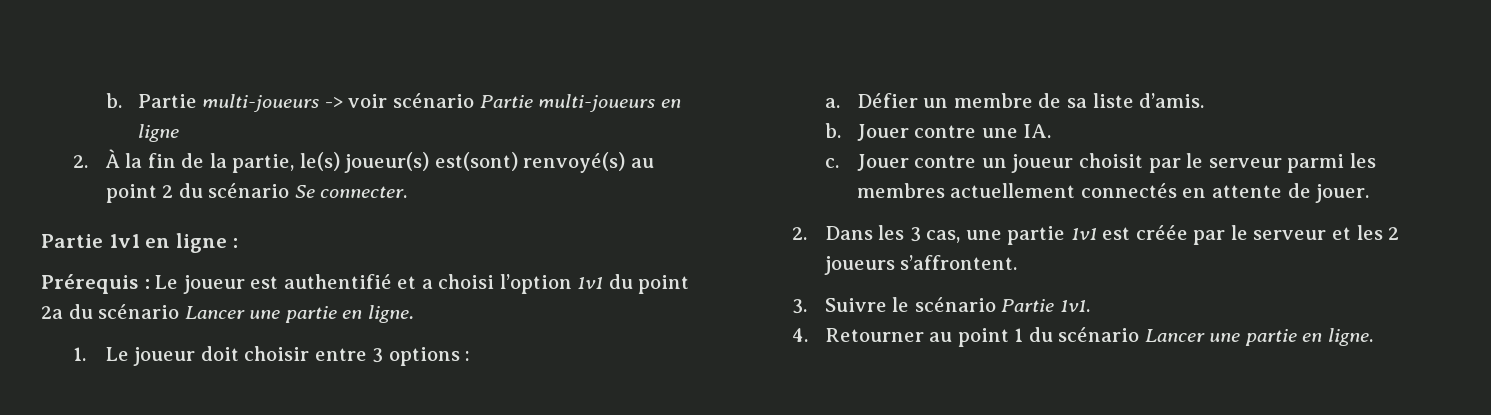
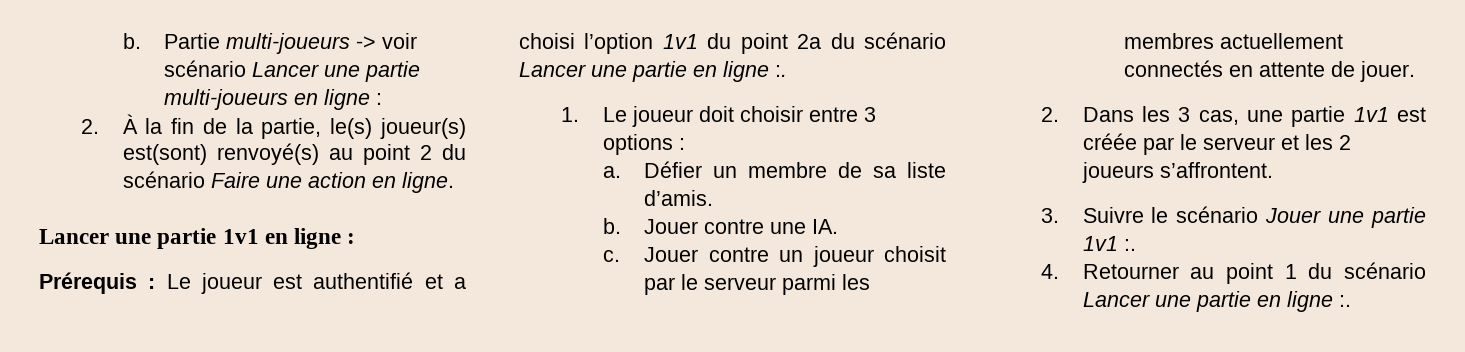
- Partie multi-joueurs -> voir scénario Partie multi-joueurs en ligne
+ Partie multi-joueurs -> voir scénario Lancer une partie multi-joueurs en ligne :
- 2. À la fin de la partie, le(s) joueur(s) est(sont) renvoyé(s) au point 2 du scénario Se connecter.
- Partie 1v1 en ligne :
+ 2. À la fin de la partie, le(s) joueur(s) est(sont) renvoyé(s) au point 2 du scénario Faire une action en ligne.
+ Lancer une partie 1v1 en ligne :
- Prérequis : Le joueur est authentifié et a choisi l’option 1v1 du point 2a du scénario Lancer une partie en ligne.
+ Prérequis : Le joueur est authentifié et a choisi l’option 1v1 du point 2a du scénario Lancer une partie en ligne :.
- 3. Suivre le scénario Partie 1v1.
+ 3. Suivre le scénario Jouer une partie 1v1 :.
- 4. Retourner au point 1 du scénario Lancer une partie en ligne.
+ 4. Retourner au point 1 du scénario Lancer une partie en ligne :.

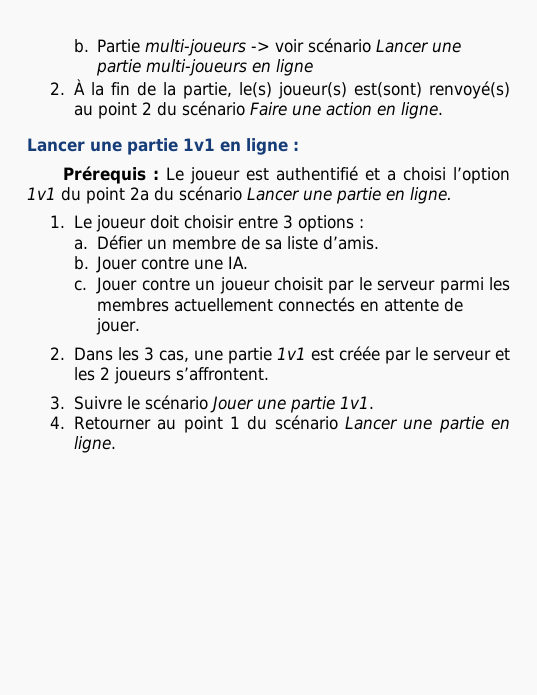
- Partie multi-joueurs -> voir scénario Lancer une partie multi-joueurs en ligne :
+ Partie multi-joueurs -> voir scénario Lancer une partie multi-joueurs en ligne
- Prérequis : Le joueur est authentifié et a choisi l’option 1v1 du point 2a du scénario Lancer une partie en ligne :.
+ Prérequis : Le joueur est authentifié et a choisi l’option 1v1 du point 2a du scénario Lancer une partie en ligne.
- 3. Suivre le scénario Jouer une partie 1v1 :.
+ 3. Suivre le scénario Jouer une partie 1v1.
- 4. Retourner au point 1 du scénario Lancer une partie en ligne :.
+ 4. Retourner au point 1 du scénario Lancer une partie en ligne.

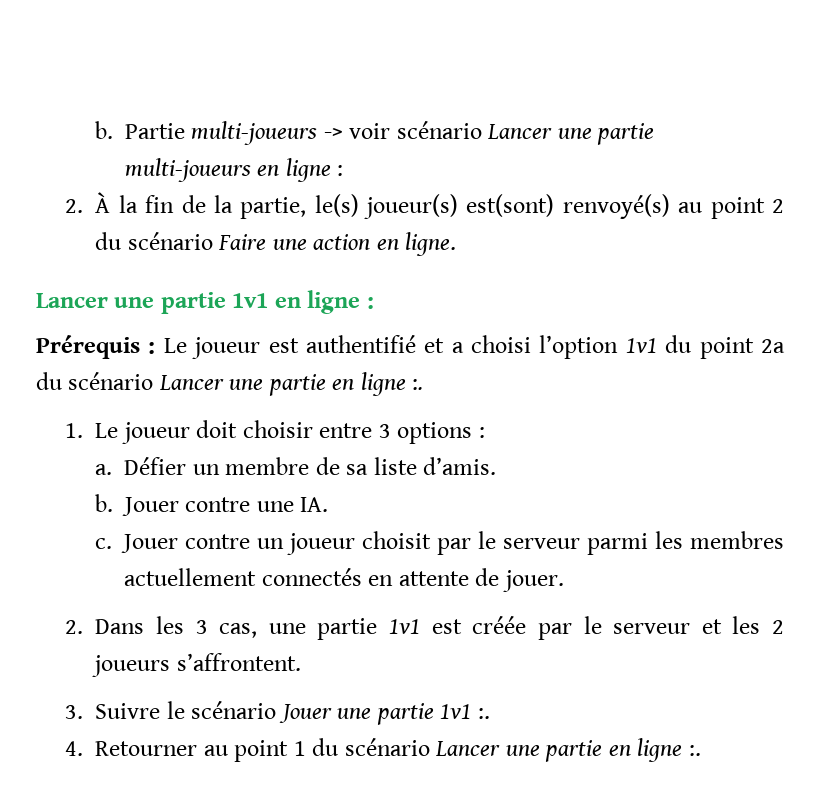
- Partie multi-joueurs -> voir scénario Lancer une partie multi-joueurs en ligne
+ Partie multi-joueurs -> voir scénario Lancer une partie multi-joueurs en ligne :
- Prérequis : Le joueur est authentifié et a choisi l’option 1v1 du point 2a du scénario Lancer une partie en ligne.
+ Prérequis : Le joueur est authentifié et a choisi l’option 1v1 du point 2a du scénario Lancer une partie en ligne :.
- 3. Suivre le scénario Jouer une partie 1v1.
+ 3. Suivre le scénario Jouer une partie 1v1 :.
- 4. Retourner au point 1 du scénario Lancer une partie en ligne.
+ 4. Retourner au point 1 du scénario Lancer une partie en ligne :.

